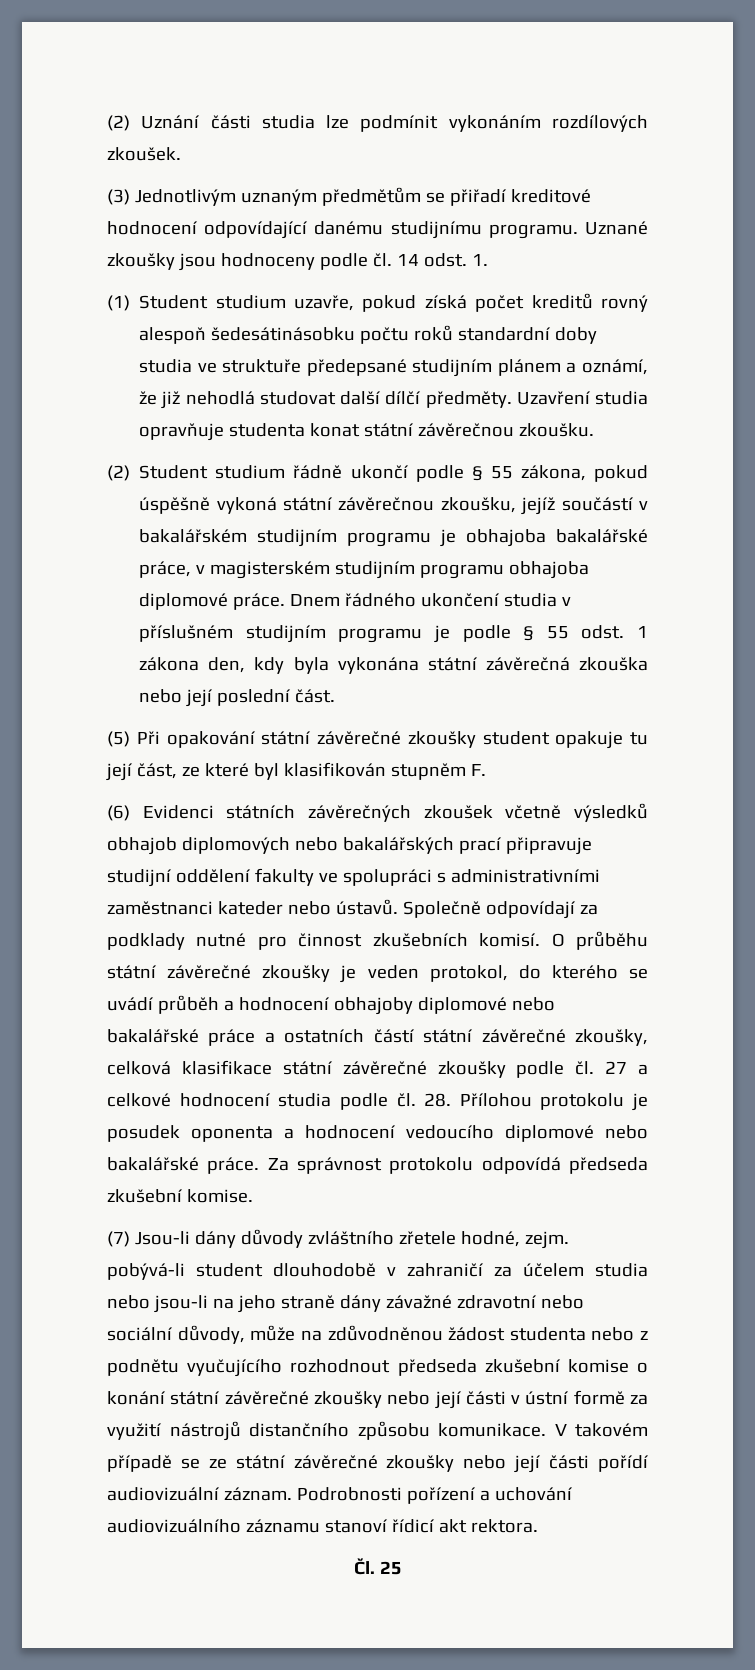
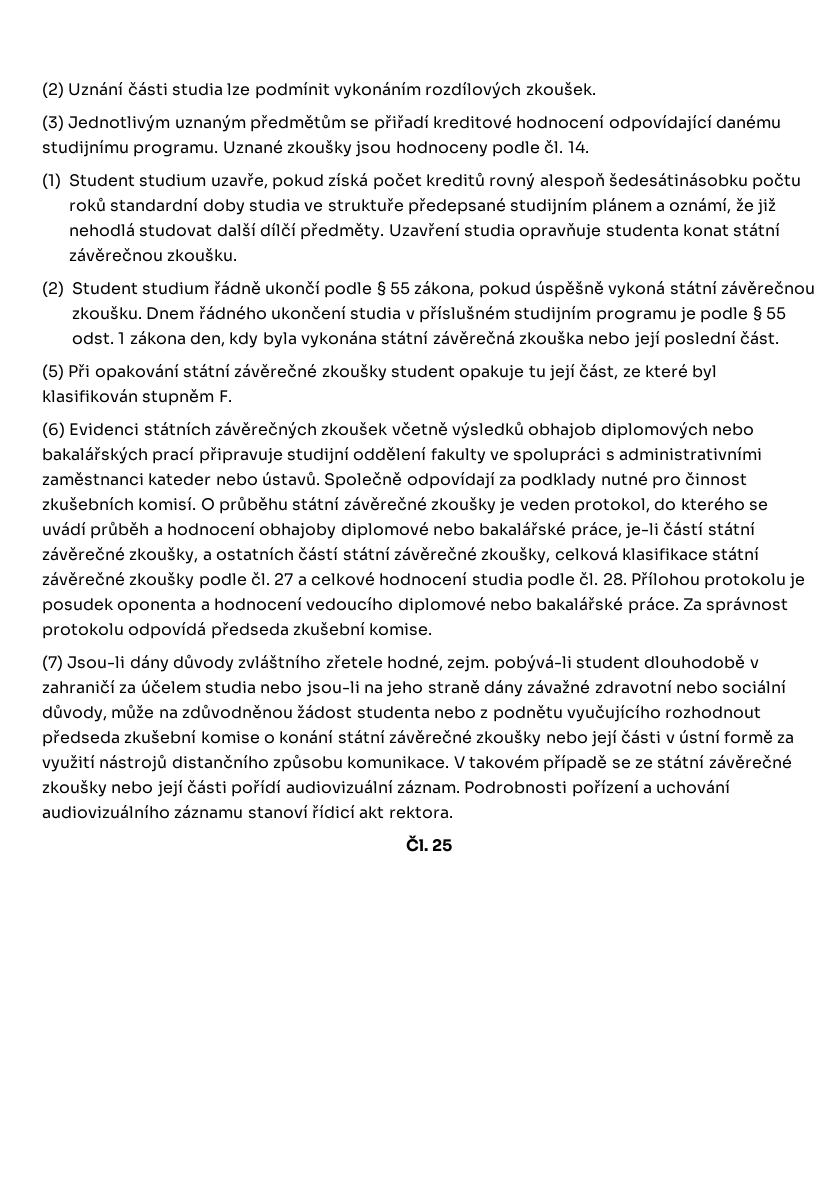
- Uznané zkoušky jsou hodnoceny podle čl. 14 odst. 1.
+ Uznané zkoušky jsou hodnoceny podle čl. 14.
- (2) Student studium řádně ukončí podle § 55 zákona, pokud úspěšně vykoná státní závěrečnou zkoušku, jejíž součástí v bakalářském studijním programu je obhajoba bakalářské práce, v magisterském studijním programu obhajoba diplomové práce.
+ (2) Student studium řádně ukončí podle § 55 zákona, pokud úspěšně vykoná státní závěrečnou zkoušku.
- O průběhu státní závěrečné zkoušky je veden protokol, do kterého se uvádí průběh a hodnocení obhajoby diplomové nebo bakalářské práce a ostatních částí státní závěrečné zkoušky, celková klasifikace státní závěrečné zkoušky podle čl. 27 a celkové hodnocení studia podle čl. 28. Přílohou protokolu je posudek oponenta a hodnocení vedoucího diplomové nebo bakalářské práce.
+ O průběhu státní závěrečné zkoušky je veden protokol, do kterého se uvádí průběh a hodnocení obhajoby diplomové nebo bakalářské práce, je-li částí státní závěrečné zkoušky, a ostatních částí státní závěrečné zkoušky, celková klasifikace státní závěrečné zkoušky podle čl. 27 a celkové hodnocení studia podle čl. 28. Přílohou protokolu je posudek oponenta a hodnocení vedoucího diplomové nebo bakalářské práce.

